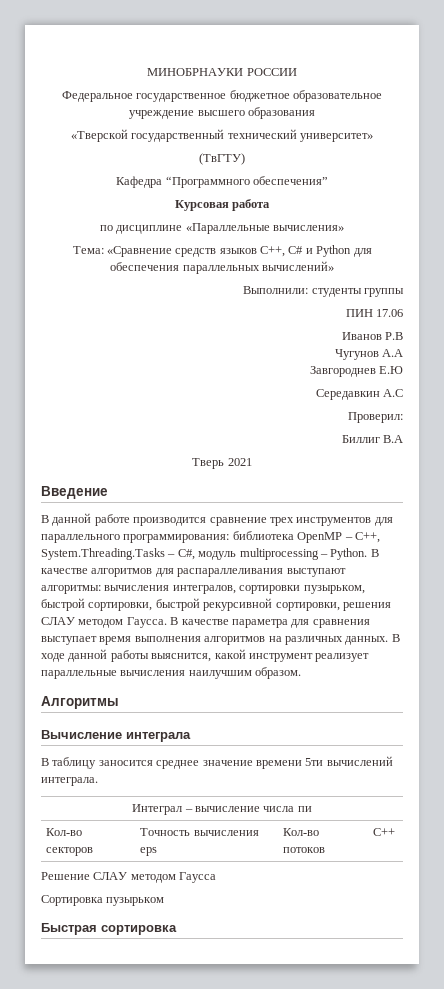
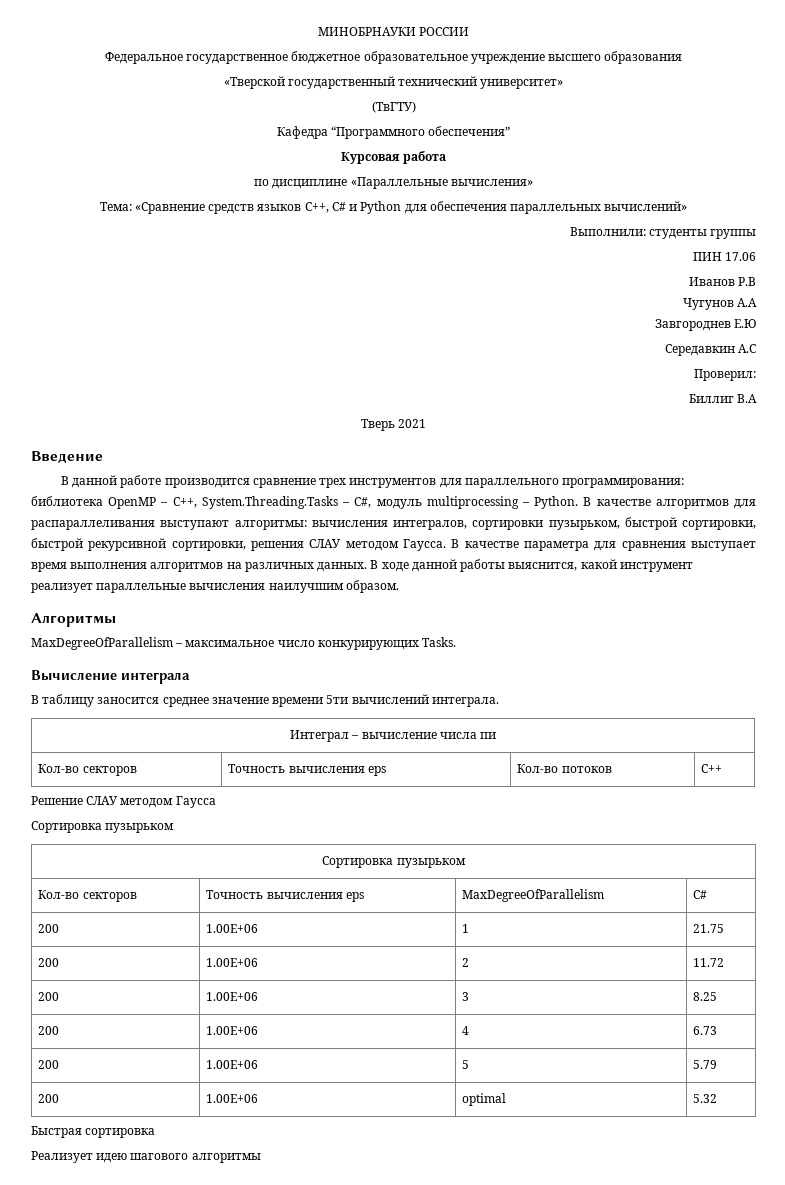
+ MaxDegreeOfParallelism – максимальное число конкурирующих Tasks.
  Решение СЛАУ методом Гаусса
  Сортировка пузырьком
+ Сортировка пузырьком
+ Кол-во секторов | Точность вычисления eps | MaxDegreeOfParallelism | C#
+ 200 | 1.00E+06 | 1 | 21.75
+ 200 | 1.00E+06 | 2 | 11.72
+ 200 | 1.00E+06 | 3 | 8.25
+ 200 | 1.00E+06 | 4 | 6.73
+ 200 | 1.00E+06 | 5 | 5.79
+ 200 | 1.00E+06 | optimal | 5.32
  Быстрая сортировка
+ Реализует идею шагового алгоритмы

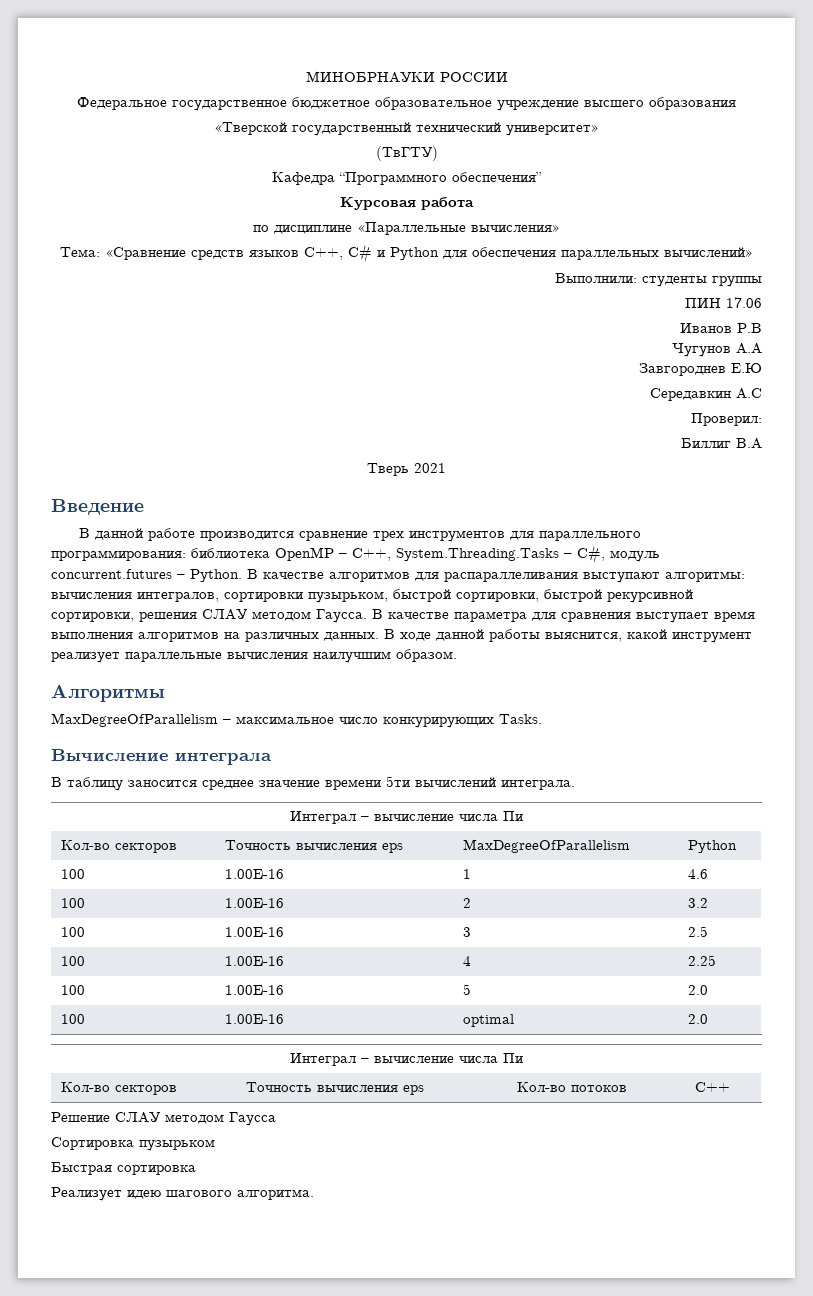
- В данной работе производится сравнение трех инструментов для параллельного программирования: библиотека OpenMP – C++, System.Threading.Tasks – C#, модуль multiprocessing – Python.
+ В данной работе производится сравнение трех инструментов для параллельного программирования: библиотека OpenMP – C++, System.Threading.Tasks – C#, модуль concurrent.futures – Python.
  В таблицу заносится среднее значение времени 5ти вычислений интеграла.
- Интеграл – вычисление числа пи
+ Интеграл – вычисление числа Пи
+ Кол-во секторов | Точность вычисления eps | MaxDegreeOfParallelism | Python
+ 100 | 1.00E-16 | 1 | 4.6
+ 100 | 1.00E-16 | 2 | 3.2
+ 100 | 1.00E-16 | 3 | 2.5
+ 100 | 1.00E-16 | 4 | 2.25
+ 100 | 1.00E-16 | 5 | 2.0
+ 100 | 1.00E-16 | optimal | 2.0
+ Интеграл – вычисление числа Пи
  Решение СЛАУ методом Гаусса
  Сортировка пузырьком
- Сортировка пузырьком
- Кол-во секторов | Точность вычисления eps | MaxDegreeOfParallelism | C#
- 200 | 1.00E+06 | 1 | 21.75
- 200 | 1.00E+06 | 2 | 11.72
- 200 | 1.00E+06 | 3 | 8.25
- 200 | 1.00E+06 | 4 | 6.73
- 200 | 1.00E+06 | 5 | 5.79
- 200 | 1.00E+06 | optimal | 5.32
- Реализует идею шагового алгоритмы
+ Реализует идею шагового алгоритма.

